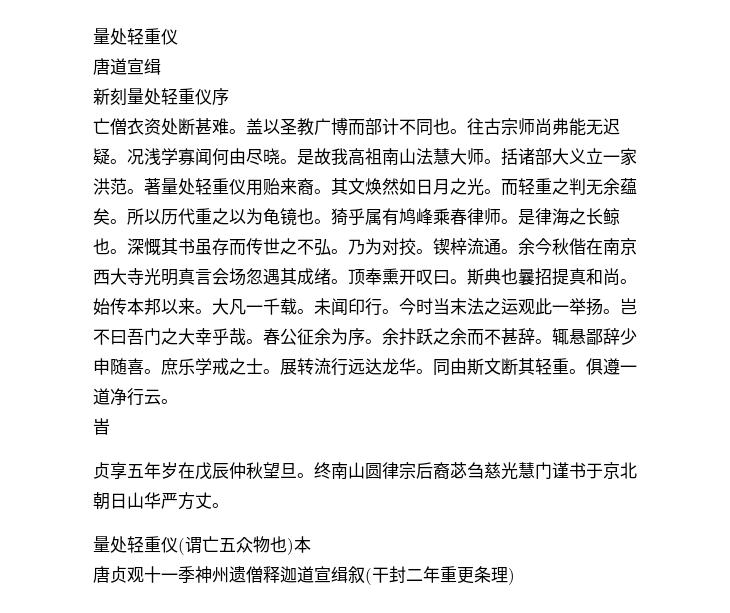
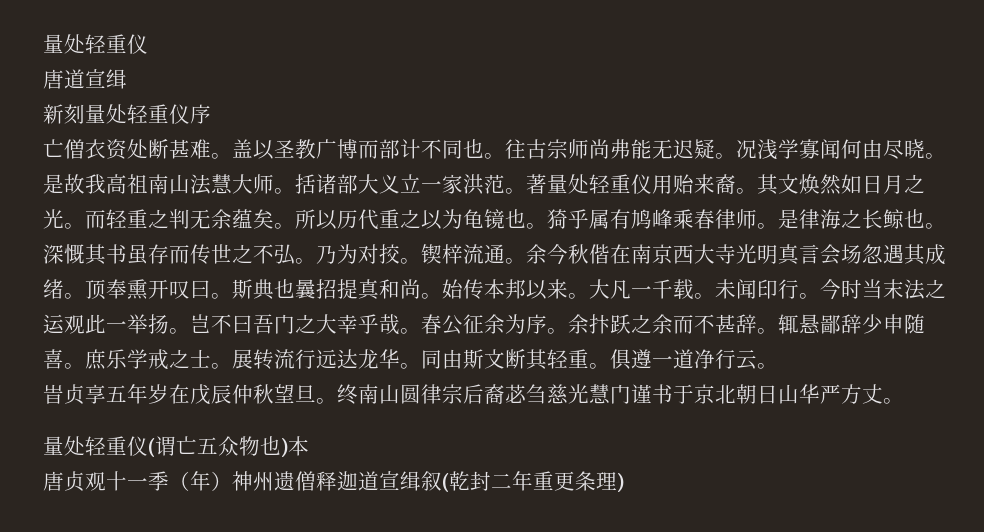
- 旹
- 贞享五年岁在戊辰仲秋望旦。
+ 旹贞享五年岁在戊辰仲秋望旦。
- 唐贞观十一季神州遗僧释迦道宣缉叙(干封二年重更条理)
+ 唐贞观十一季（年）神州遗僧释迦道宣缉叙(乾封二年重更条理)

